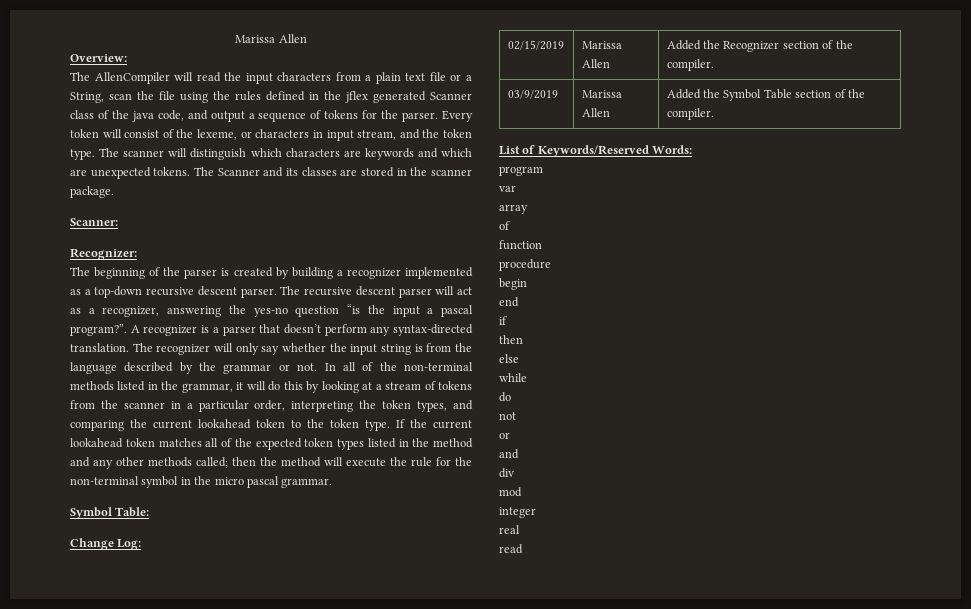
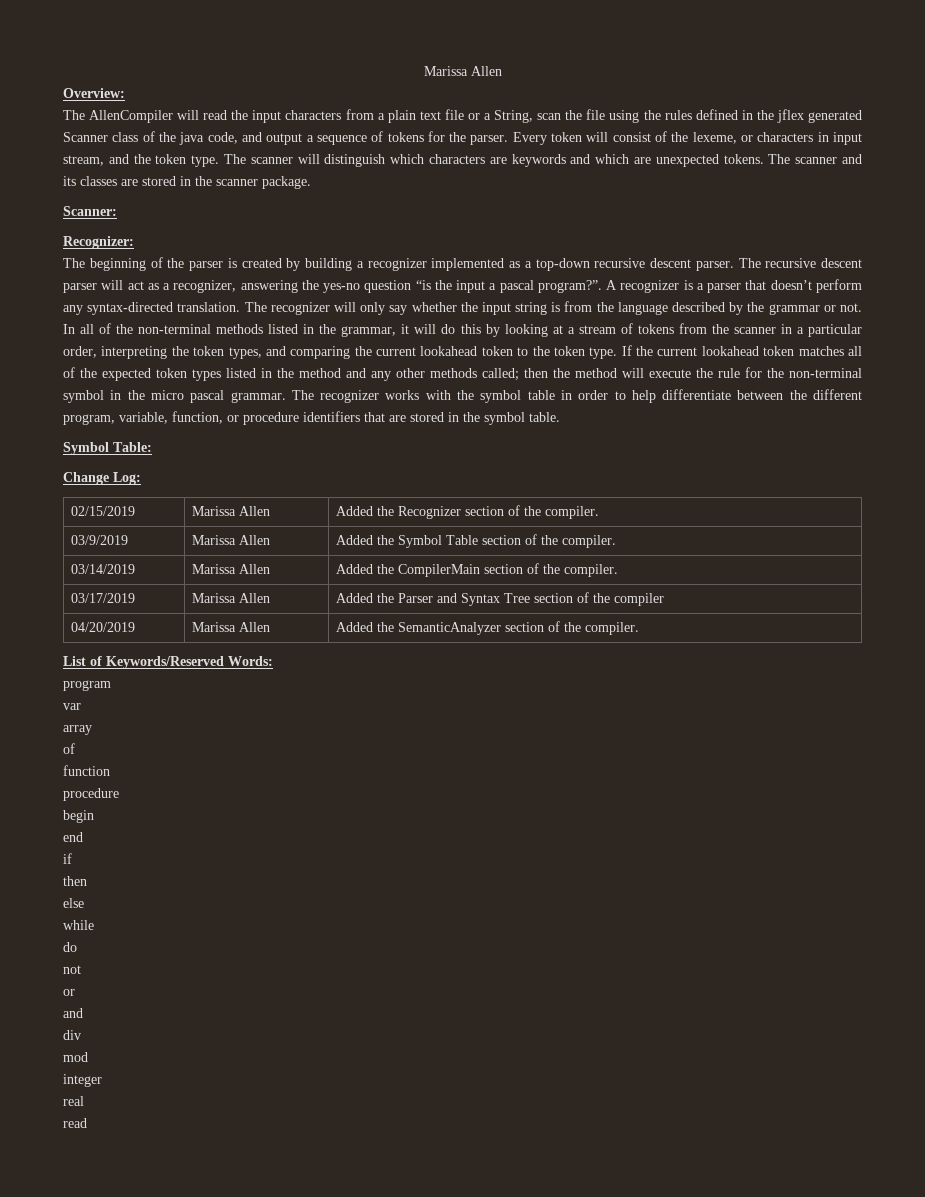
- The Scanner and its classes are stored in the scanner package.
+ The scanner and its classes are stored in the scanner package.
+ The recognizer works with the symbol table in order to help differentiate between the different program, variable, function, or procedure identifiers that are stored in the symbol table.
+ 03/14/2019 | Marissa Allen | Added the CompilerMain section of the compiler.
+ 03/17/2019 | Marissa Allen | Added the Parser and Syntax Tree section of the compiler
+ 04/20/2019 | Marissa Allen | Added the SemanticAnalyzer section of the compiler.

